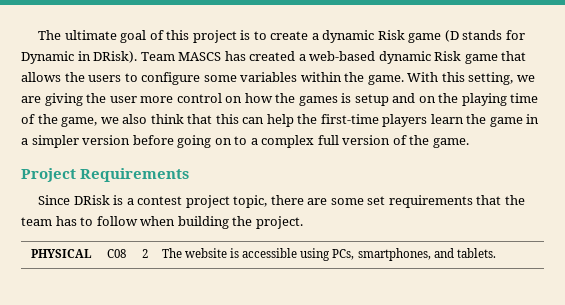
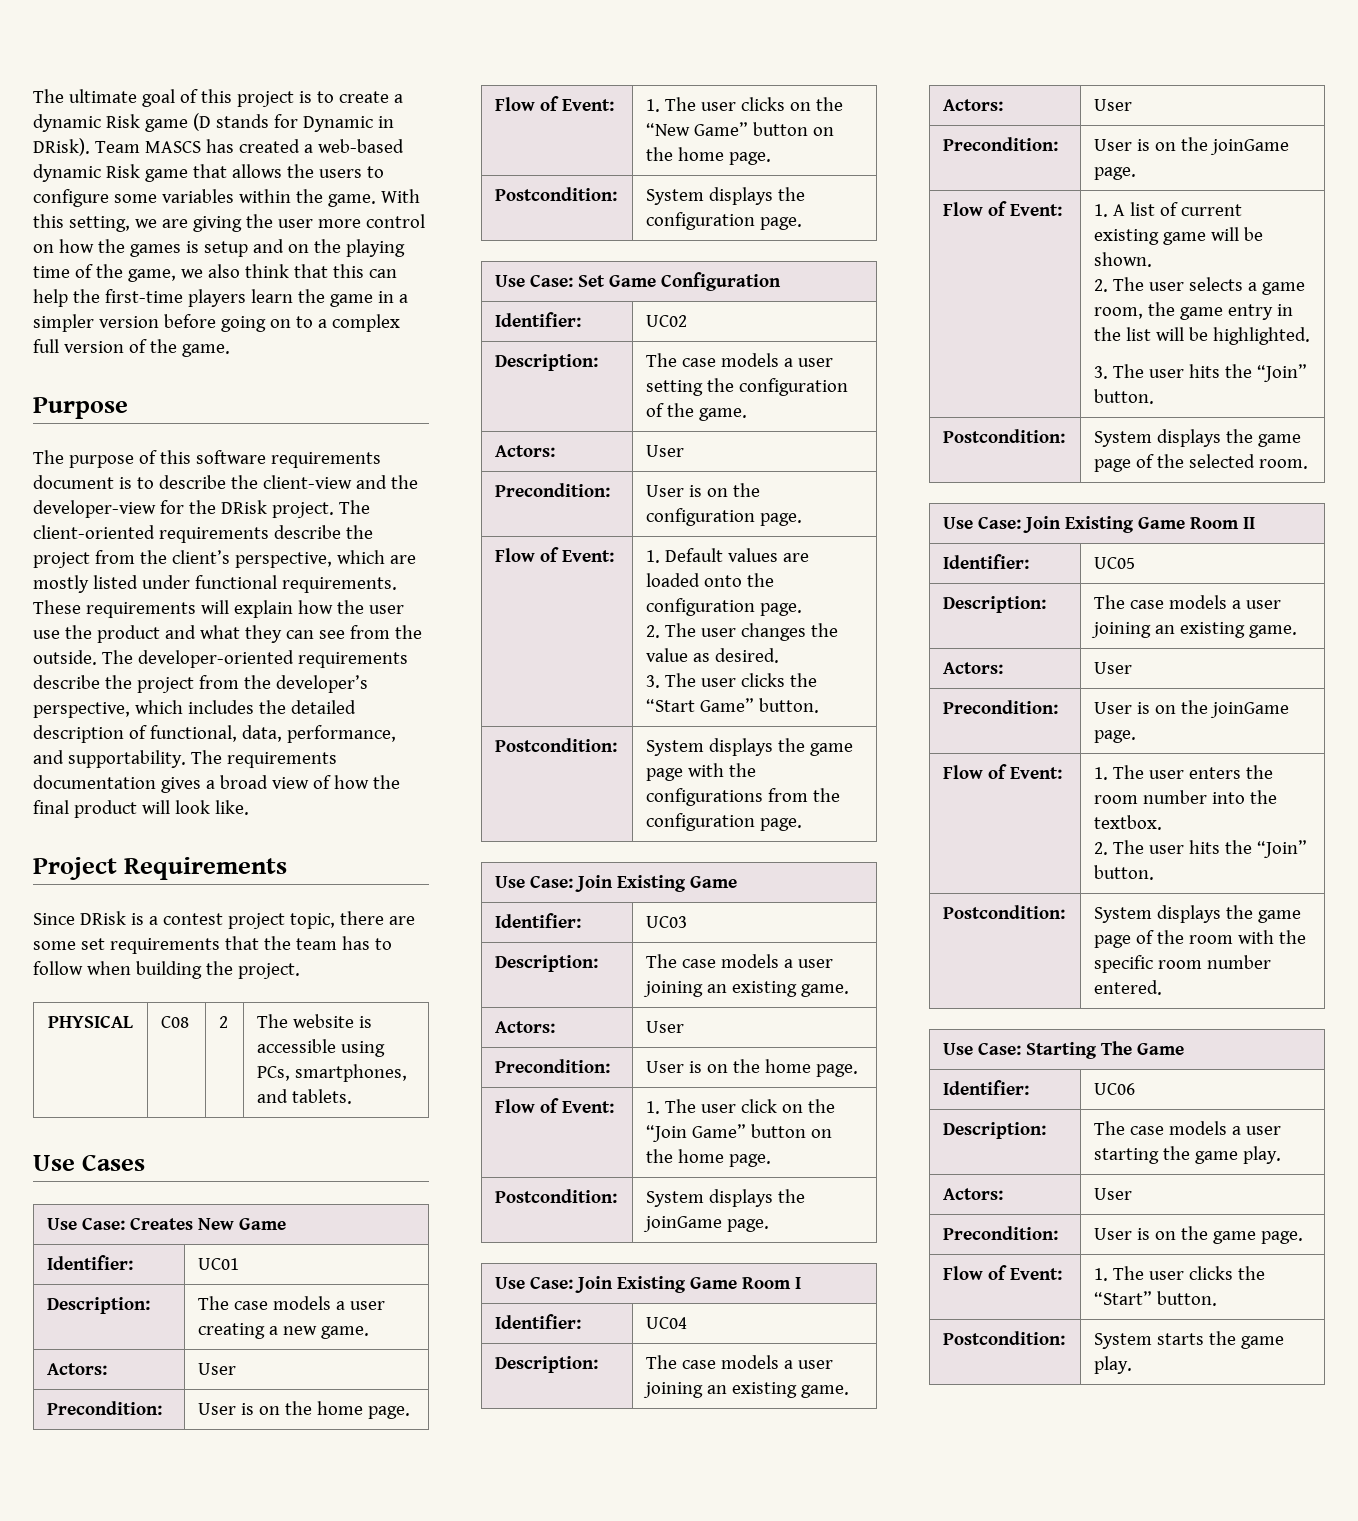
+ Purpose
+ The purpose of this software requirements document is to describe the client-view and the developer-view for the DRisk project. The client-oriented requirements describe the project from the client’s perspective, which are mostly listed under functional requirements. These requirements will explain how the user use the product and what they can see from the outside. The developer-oriented requirements describe the project from the developer’s perspective, which includes the detailed description of functional, data, performance, and supportability. The requirements documentation gives a broad view of how the final product will look like.
+ Use Cases
+ Use Case: Creates New Game
+ Identifier: | UC01
+ Description: | The case models a user creating a new game.
+ Actors: | User
+ Precondition: | User is on the home page.
+ Flow of Event: | 1. The user clicks on the “New Game” button on the home page.
+ Postcondition: | System displays the configuration page.
+ Use Case: Set Game Configuration
+ Identifier: | UC02
+ Description: | The case models a user setting the configuration of the game.
+ Actors: | User
+ Precondition: | User is on the configuration page.
+ Flow of Event: | 1. Default values are loaded onto the configuration page.
+ 2. The user changes the value as desired.
+ 3. The user clicks the “Start Game” button.
+ Postcondition: | System displays the game page with the configurations from the configuration page.
+ Use Case: Join Existing Game
+ Identifier: | UC03
+ Description: | The case models a user joining an existing game.
+ Actors: | User
+ Precondition: | User is on the home page.
+ Flow of Event: | 1. The user click on the “Join Game” button on the home page.
+ Postcondition: | System displays the joinGame page.
+ Use Case: Join Existing Game Room I
+ Identifier: | UC04
+ Description: | The case models a user joining an existing game.
+ Actors: | User
+ Precondition: | User is on the joinGame page.
+ Flow of Event: | 1. A list of current existing game will be shown.
+ 2. The user selects a game room, the game entry in the list will be highlighted.
+ 3. The user hits the “Join” button.
+ Postcondition: | System displays the game page of the selected room.
+ Use Case: Join Existing Game Room II
+ Identifier: | UC05
+ Description: | The case models a user joining an existing game.
+ Actors: | User
+ Precondition: | User is on the joinGame page.
+ Flow of Event: | 1. The user enters the room number into the textbox.
+ 2. The user hits the “Join” button.
+ Postcondition: | System displays the game page of the room with the specific room number entered.
+ Use Case: Starting The Game
+ Identifier: | UC06
+ Description: | The case models a user starting the game play.
+ Actors: | User
+ Precondition: | User is on the game page.
+ Flow of Event: | 1. The user clicks the “Start” button.
+ Postcondition: | System starts the game play.

